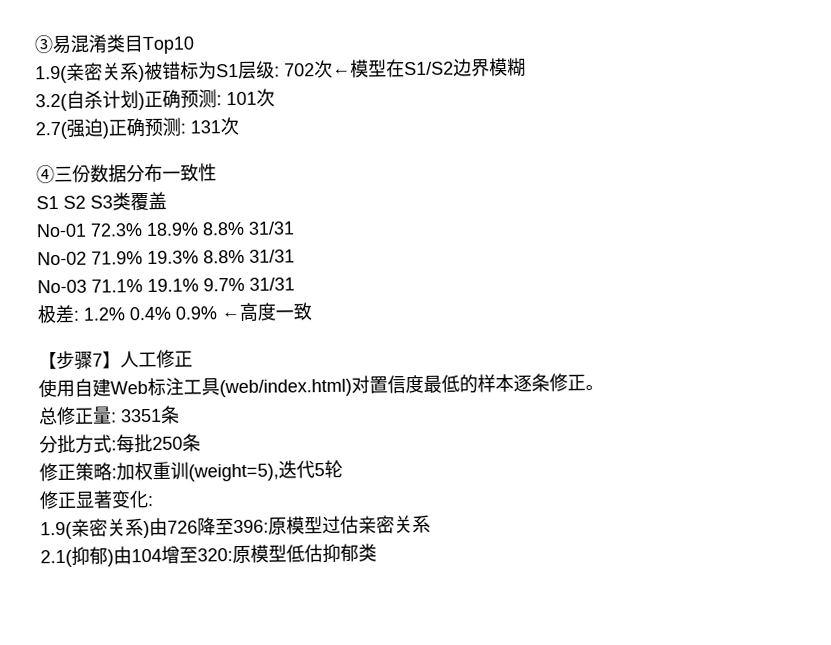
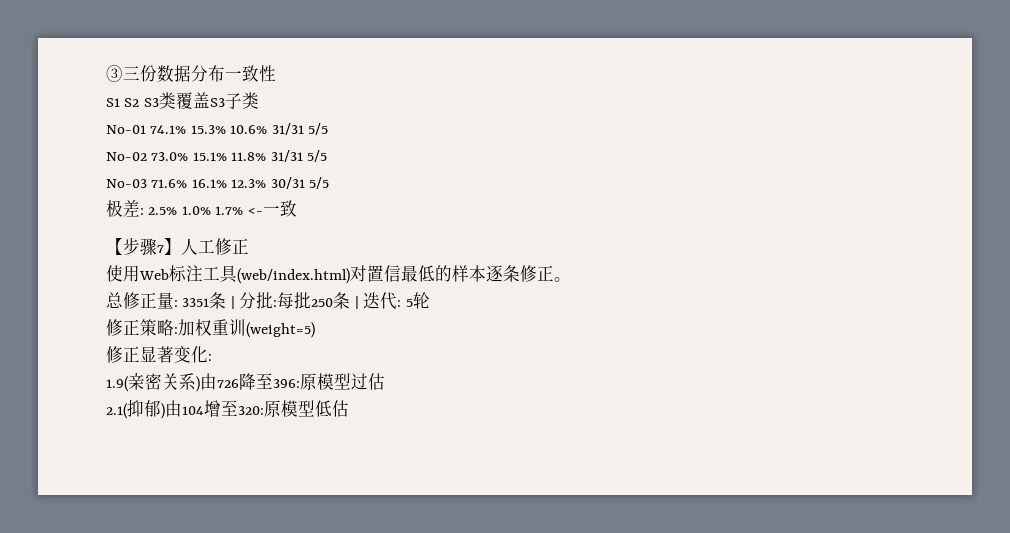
- ③易混淆类目Top10
- 1.9(亲密关系)被错标为S1层级: 702次←模型在S1/S2边界模糊
- 3.2(自杀计划)正确预测: 101次
- 2.7(强迫)正确预测: 131次
- ④三份数据分布一致性
+ ③三份数据分布一致性
- S1 S2 S3类覆盖
+ S1 S2 S3类覆盖S3子类
- No-01 72.3% 18.9% 8.8% 31/31
+ No-01 74.1% 15.3% 10.6% 31/31 5/5
- No-02 71.9% 19.3% 8.8% 31/31
+ No-02 73.0% 15.1% 11.8% 31/31 5/5
- No-03 71.1% 19.1% 9.7% 31/31
- 极差: 1.2% 0.4% 0.9% ←高度一致
+ No-03 71.6% 16.1% 12.3% 30/31 5/5
+ 极差: 2.5% 1.0% 1.7% <-一致
- 使用自建Web标注工具(web/index.html)对置信度最低的样本逐条修正。
+ 使用Web标注工具(web/index.html)对置信最低的样本逐条修正。
- 总修正量: 3351条
- 分批方式:每批250条
+ 总修正量: 3351条 | 分批:每批250条 | 迭代: 5轮
- 修正策略:加权重训(weight=5),迭代5轮
+ 修正策略:加权重训(weight=5)
- 1.9(亲密关系)由726降至396:原模型过估亲密关系
+ 1.9(亲密关系)由726降至396:原模型过估
- 2.1(抑郁)由104增至320:原模型低估抑郁类
+ 2.1(抑郁)由104增至320:原模型低估

